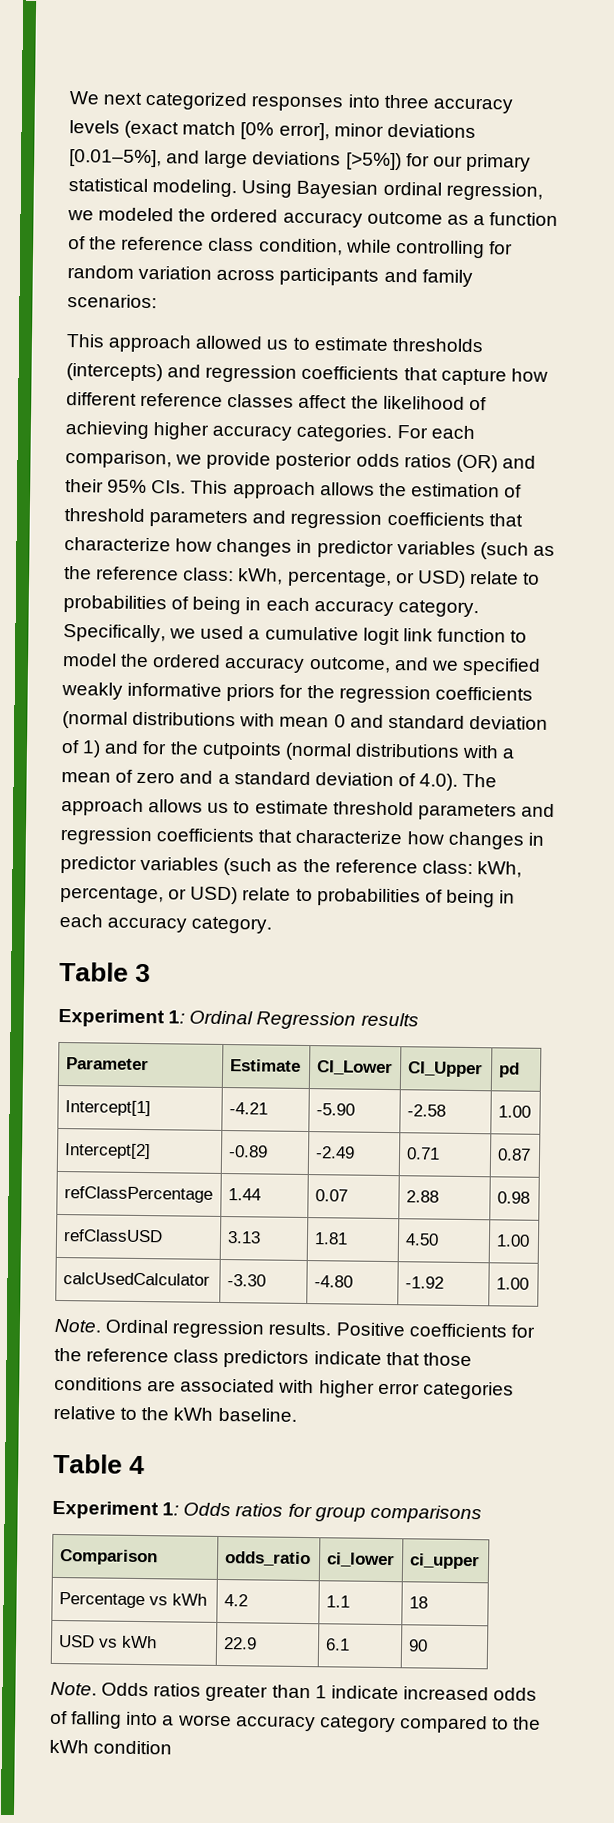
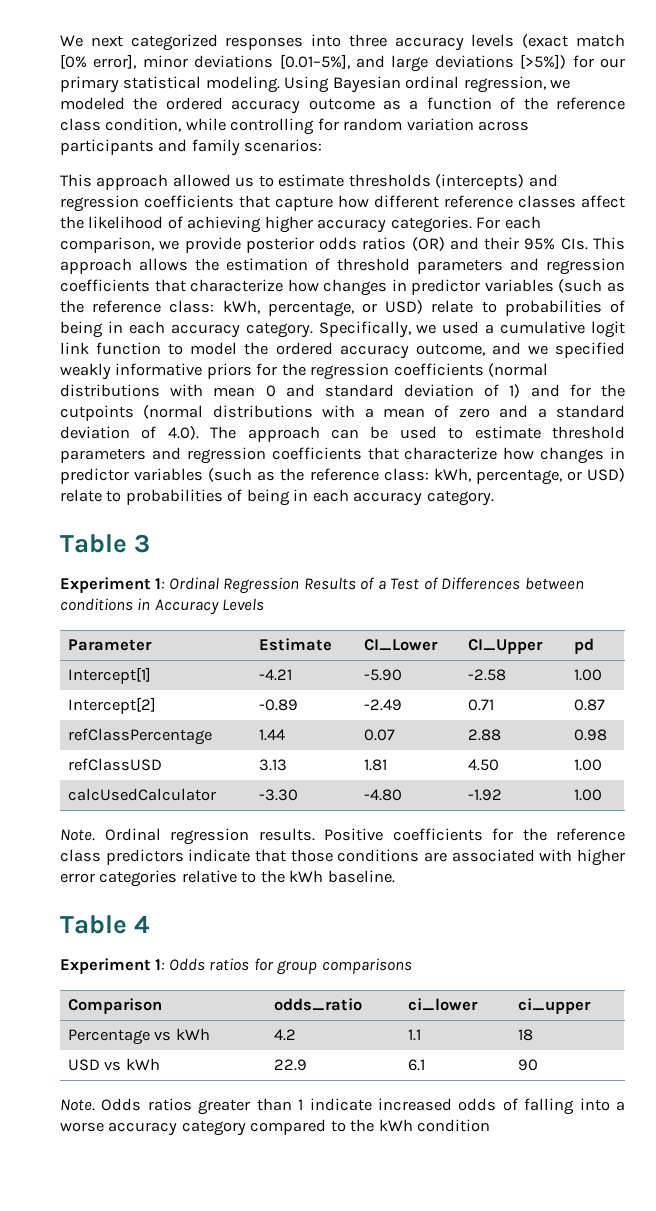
- Specifically, we used a cumulative logit link function to model the ordered accuracy outcome, and we specified weakly informative priors for the regression coefficients (normal distributions with mean 0 and standard deviation of 1) and for the cutpoints (normal distributions with a mean of zero and a standard deviation of 4.0). The approach allows us to estimate threshold parameters and regression coefficients that characterize how changes in predictor variables (such as the reference class:
+ Specifically, we used a cumulative logit link function to model the ordered accuracy outcome, and we specified weakly informative priors for the regression coefficients (normal distributions with mean 0 and standard deviation of 1) and for the cutpoints (normal distributions with a mean of zero and a standard deviation of 4.0). The approach can be used to estimate threshold parameters and regression coefficients that characterize how changes in predictor variables (such as the reference class:
- Experiment 1: Ordinal Regression results
+ Experiment 1: Ordinal Regression Results of a Test of Differences between conditions in Accuracy Levels

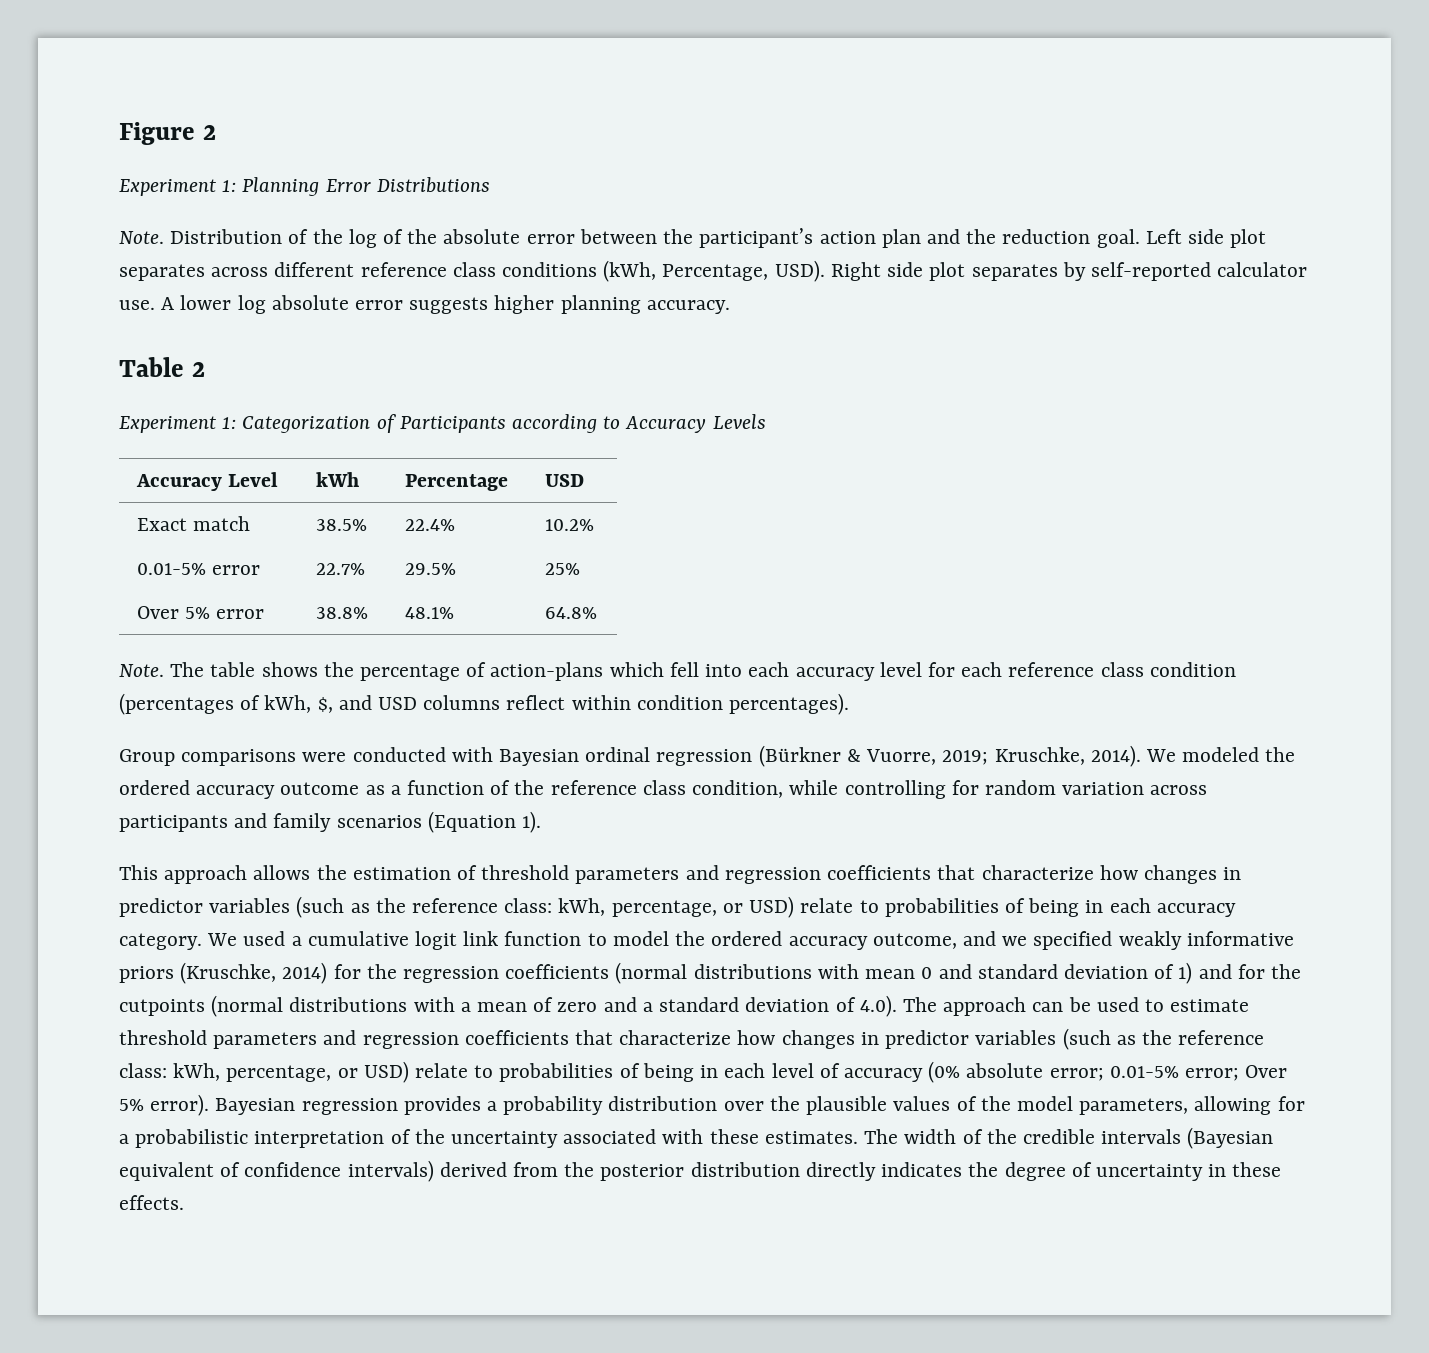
- We next categorized responses into three accuracy levels (exact match [0% error], minor deviations [0.01–5%], and large deviations [>5%]) for our primary statistical modeling. Using Bayesian ordinal regression, we modeled the ordered accuracy outcome as a function of the reference class condition, while controlling for random variation across participants and family scenarios:
- This approach allowed us to estimate thresholds (intercepts) and regression coefficients that capture how different reference classes affect the likelihood of achieving higher accuracy categories. For each comparison, we provide posterior odds ratios (OR) and their 95% CIs. This approach allows the estimation of threshold parameters and regression coefficients that characterize how changes in predictor variables (such as the reference class: kWh, percentage, or USD) relate to probabilities of being in each accuracy category.
+ Figure 2
+ Experiment 1: Planning Error Distributions
+ Note. Distribution of the log of the absolute error between the participant’s action plan and the reduction goal. Left side plot separates across different reference class conditions (kWh, Percentage, USD). Right side plot separates by self-reported calculator use. A lower log absolute error suggests higher planning accuracy.
+ Table 2
+ Experiment 1: Categorization of Participants according to Accuracy Levels
+ Accuracy Level | kWh | Percentage | USD
+ Exact match | 38.5% | 22.4% | 10.2%
+ 0.01-5% error | 22.7% | 29.5% | 25%
+ Over 5% error | 38.8% | 48.1% | 64.8%
+ Note. The table shows the percentage of action-plans which fell into each accuracy level for each reference class condition (percentages of kWh, $, and USD columns reflect within condition percentages).
+ Group comparisons were conducted with Bayesian ordinal regression (Bürkner & Vuorre, 2019; Kruschke, 2014). We modeled the ordered accuracy outcome as a function of the reference class condition, while controlling for random variation across participants and family scenarios (Equation 1).
+ This approach allows the estimation of threshold parameters and regression coefficients that characterize how changes in predictor variables (such as the reference class: kWh, percentage, or USD) relate to probabilities of being in each accuracy category.
- Specifically, we used a cumulative logit link function to model the ordered accuracy outcome, and we specified weakly informative priors for the regression coefficients (normal distributions with mean 0 and standard deviation of 1) and for the cutpoints (normal distributions with a mean of zero and a standard deviation of 4.0). The approach can be used to estimate threshold parameters and regression coefficients that characterize how changes in predictor variables (such as the reference class: kWh, percentage, or USD) relate to probabilities of being in each accuracy category.
- Table 3
- Experiment 1: Ordinal Regression Results of a Test of Differences between conditions in Accuracy Levels
- Parameter | Estimate | CI_Lower | CI_Upper | pd
- Intercept[1] | -4.21 | -5.90 | -2.58 | 1.00
- Intercept[2] | -0.89 | -2.49 | 0.71 | 0.87
- refClassPercentage | 1.44 | 0.07 | 2.88 | 0.98
- refClassUSD | 3.13 | 1.81 | 4.50 | 1.00
- calcUsedCalculator | -3.30 | -4.80 | -1.92 | 1.00
- Note. Ordinal regression results. Positive coefficients for the reference class predictors indicate that those conditions are associated with higher error categories relative to the kWh baseline.
- Table 4
- Experiment 1: Odds ratios for group comparisons
- Comparison | odds_ratio | ci_lower | ci_upper
- Percentage vs kWh | 4.2 | 1.1 | 18
- USD vs kWh | 22.9 | 6.1 | 90
- Note. Odds ratios greater than 1 indicate increased odds of falling into a worse accuracy category compared to the kWh condition
+ We used a cumulative logit link function to model the ordered accuracy outcome, and we specified weakly informative priors (Kruschke, 2014) for the regression coefficients (normal distributions with mean 0 and standard deviation of 1) and for the cutpoints (normal distributions with a mean of zero and a standard deviation of 4.0). The approach can be used to estimate threshold parameters and regression coefficients that characterize how changes in predictor variables (such as the reference class: kWh, percentage, or USD) relate to probabilities of being in each level of accuracy (0% absolute error; 0.01-5% error; Over 5% error). Bayesian regression provides a probability distribution over the plausible values of the model parameters, allowing for a probabilistic interpretation of the uncertainty associated with these estimates. The width of the credible intervals (Bayesian equivalent of confidence intervals) derived from the posterior distribution directly indicates the degree of uncertainty in these effects.

